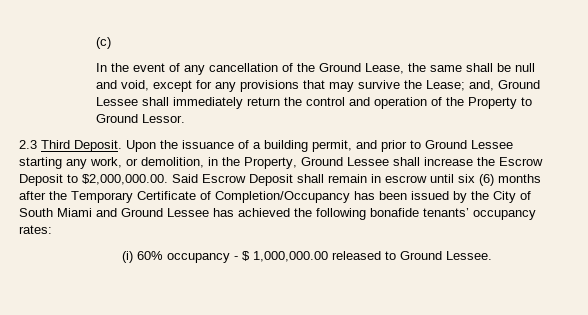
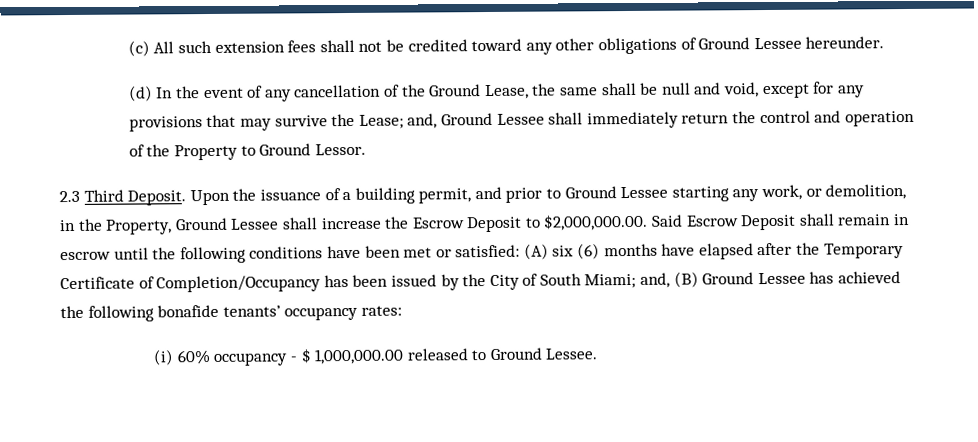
- (c)
- In the event of any cancellation of the Ground Lease, the same shall be null and void, except for any provisions that may survive the Lease; and, Ground Lessee shall immediately return the control and operation of the Property to Ground Lessor.
+ (c) All such extension fees shall not be credited toward any other obligations of Ground Lessee hereunder.
+ (d) In the event of any cancellation of the Ground Lease, the same shall be null and void, except for any provisions that may survive the Lease; and, Ground Lessee shall immediately return the control and operation of the Property to Ground Lessor.
- Upon the issuance of a building permit, and prior to Ground Lessee starting any work, or demolition, in the Property, Ground Lessee shall increase the Escrow Deposit to $2,000,000.00. Said Escrow Deposit shall remain in escrow until six (6) months after the Temporary Certificate of Completion/Occupancy has been issued by the City of South Miami and Ground Lessee has achieved the following bonafide tenants’ occupancy rates:
+ Upon the issuance of a building permit, and prior to Ground Lessee starting any work, or demolition, in the Property, Ground Lessee shall increase the Escrow Deposit to $2,000,000.00. Said Escrow Deposit shall remain in escrow until the following conditions have been met or satisfied: (A) six (6) months have elapsed after the Temporary Certificate of Completion/Occupancy has been issued by the City of South Miami; and, (B) Ground Lessee has achieved the following bonafide tenants’ occupancy rates:

